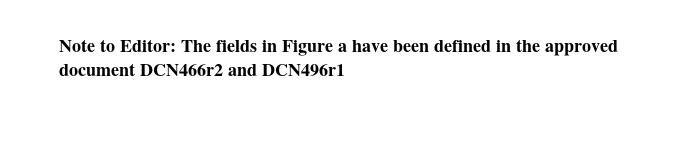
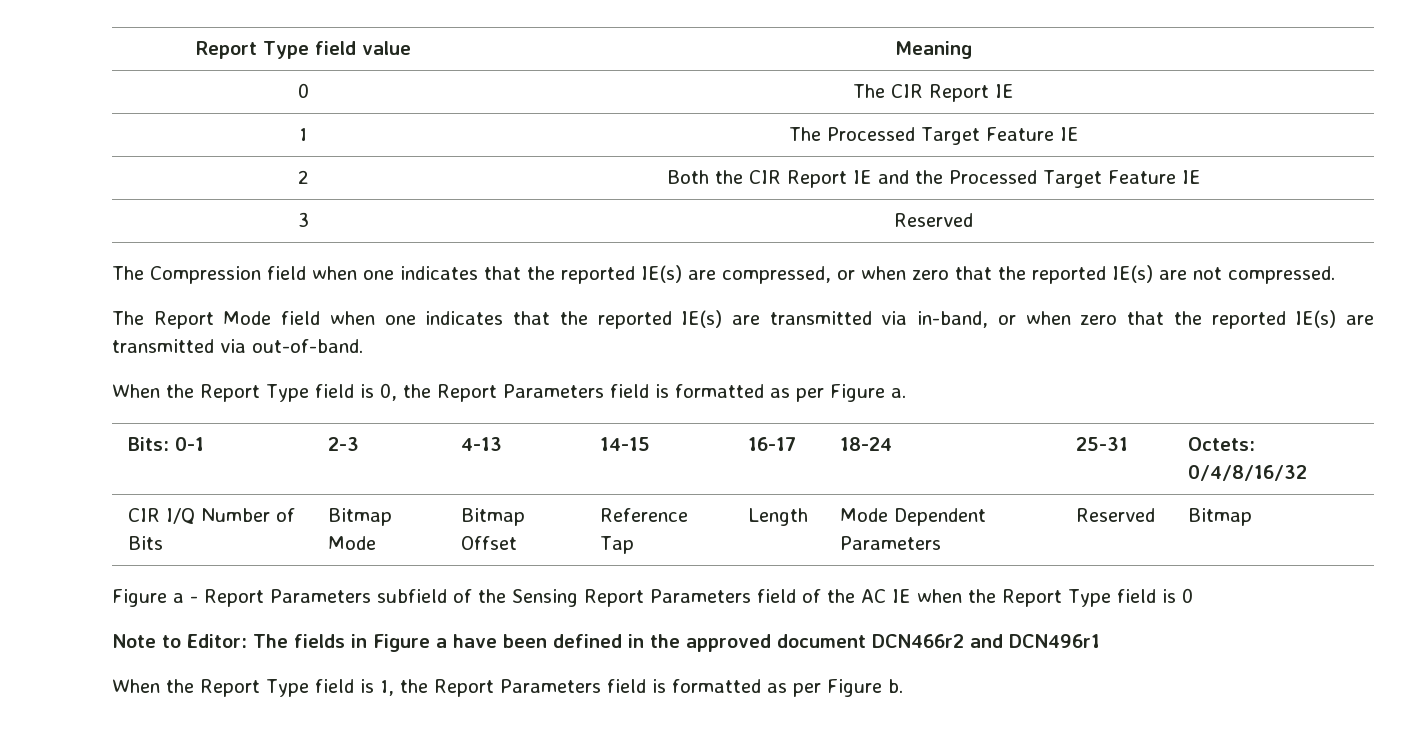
+ Report Type field value | Meaning
+ 0 | The CIR Report IE
+ 1 | The Processed Target Feature IE
+ 2 | Both the CIR Report IE and the Processed Target Feature IE
+ 3 | Reserved
+ The Compression field when one indicates that the reported IE(s) are compressed, or when zero that the reported IE(s) are not compressed.
+ The Report Mode field when one indicates that the reported IE(s) are transmitted via in-band, or when zero that the reported IE(s) are transmitted via out-of-band.
+ When the Report Type field is 0, the Report Parameters field is formatted as per Figure a.
+ Bits: 0-1 | 2-3 | 4-13 | 14-15 | 16-17 | 18-24 | 25-31 | Octets: 0/4/8/16/32
+ CIR I/Q Number of Bits | Bitmap Mode | Bitmap Offset | Reference Tap | Length | Mode Dependent Parameters | Reserved | Bitmap
+ Figure a - Report Parameters subfield of the Sensing Report Parameters field of the AC IE when the Report Type field is 0
+ When the Report Type field is 1, the Report Parameters field is formatted as per Figure b.

